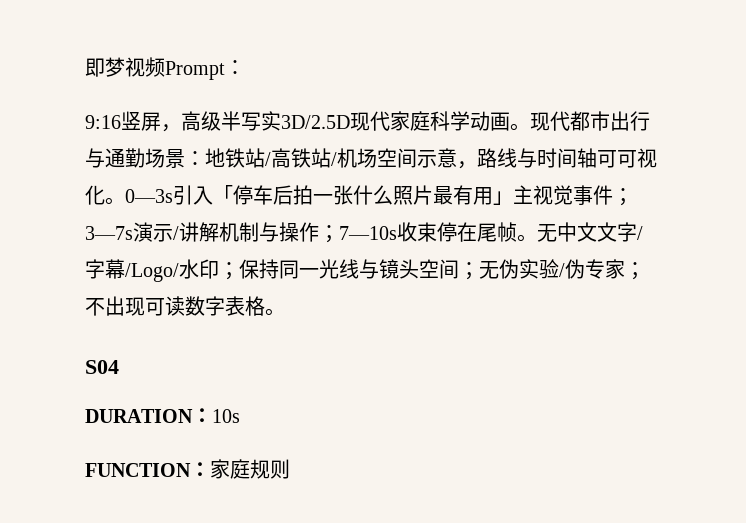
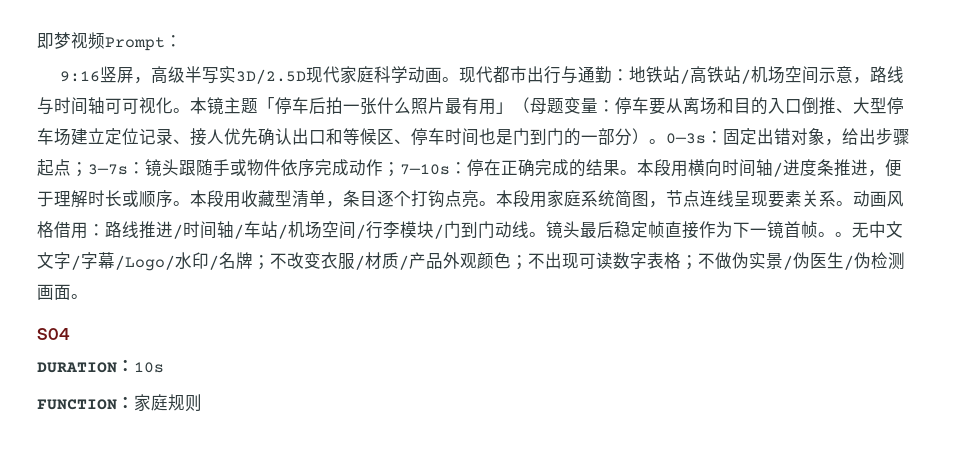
- 现代都市出行与通勤场景：地铁站/高铁站/机场空间示意，路线与时间轴可可视化。
+ 现代都市出行与通勤：地铁站/高铁站/机场空间示意，路线与时间轴可可视化。
- 0—3s引入「停车后拍一张什么照片最有用」主视觉事件；3—7s演示/讲解机制与操作；7—10s收束停在尾帧。
+ 本镜主题「停车后拍一张什么照片最有用」（母题变量：停车要从离场和目的入口倒推、大型停车场建立定位记录、接人优先确认出口和等候区、停车时间也是门到门的一部分）。0—3s：固定出错对象，给出步骤起点；3—7s：镜头跟随手或物件依序完成动作；7—10s：停在正确完成的结果。本段用横向时间轴/进度条推进，便于理解时长或顺序。本段用收藏型清单，条目逐个打钩点亮。本段用家庭系统简图，节点连线呈现要素关系。动画风格借用：路线推进/时间轴/车站/机场空间/行李模块/门到门动线。镜头最后稳定帧直接作为下一镜首帧。。
- 无中文文字/字幕/Logo/水印；保持同一光线与镜头空间；无伪实验/伪专家；不出现可读数字表格。
+ 无中文文字/字幕/Logo/水印/名牌；不改变衣服/材质/产品外观颜色；不出现可读数字表格；不做伪实景/伪医生/伪检测画面。

